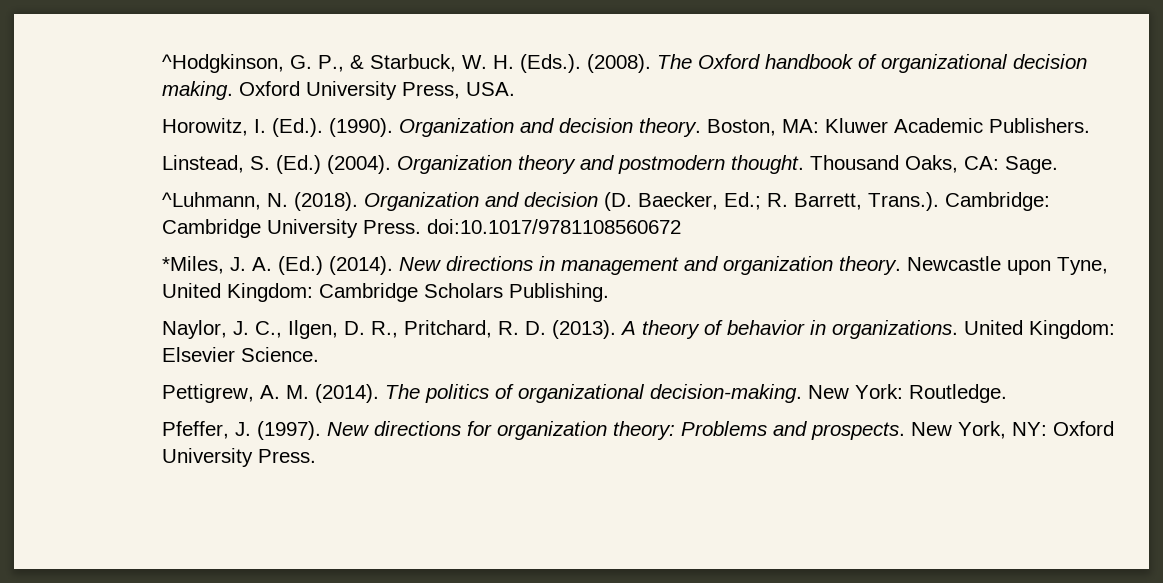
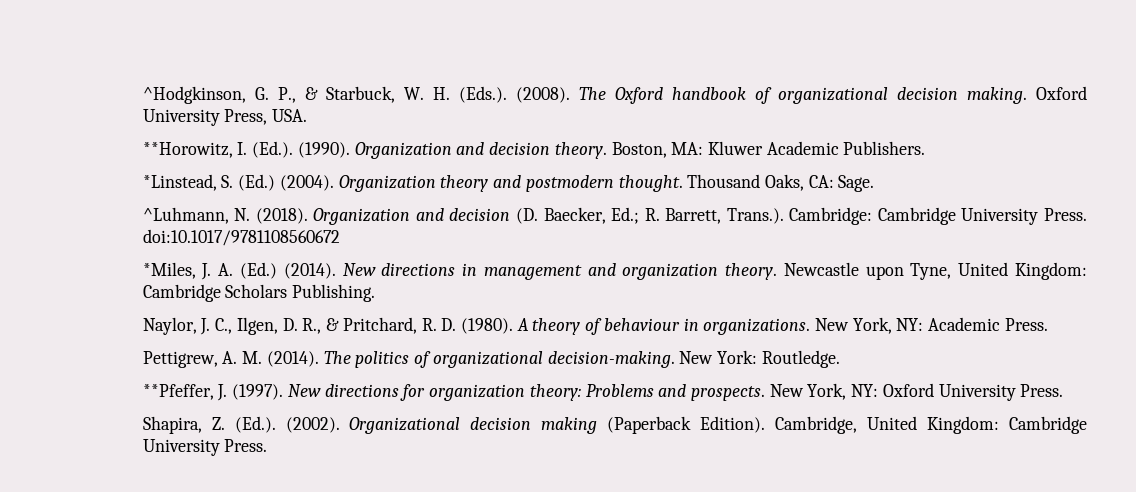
- Horowitz, I. (Ed.). (1990).
+ **Horowitz, I. (Ed.). (1990).
- Linstead, S. (Ed.) (2004).
+ *Linstead, S. (Ed.) (2004).
- Naylor, J. C., Ilgen, D. R., Pritchard, R. D. (2013).
+ Naylor, J. C., Ilgen, D. R., & Pritchard, R. D. (1980).
- A theory of behavior in organizations.
+ A theory of behaviour in organizations.
- United Kingdom: Elsevier Science.
+ New York, NY: Academic Press.
- Pfeffer, J. (1997).
+ **Pfeffer, J. (1997).
+ Shapira, Z. (Ed.). (2002). Organizational decision making (Paperback Edition). Cambridge, United Kingdom: Cambridge University Press.

